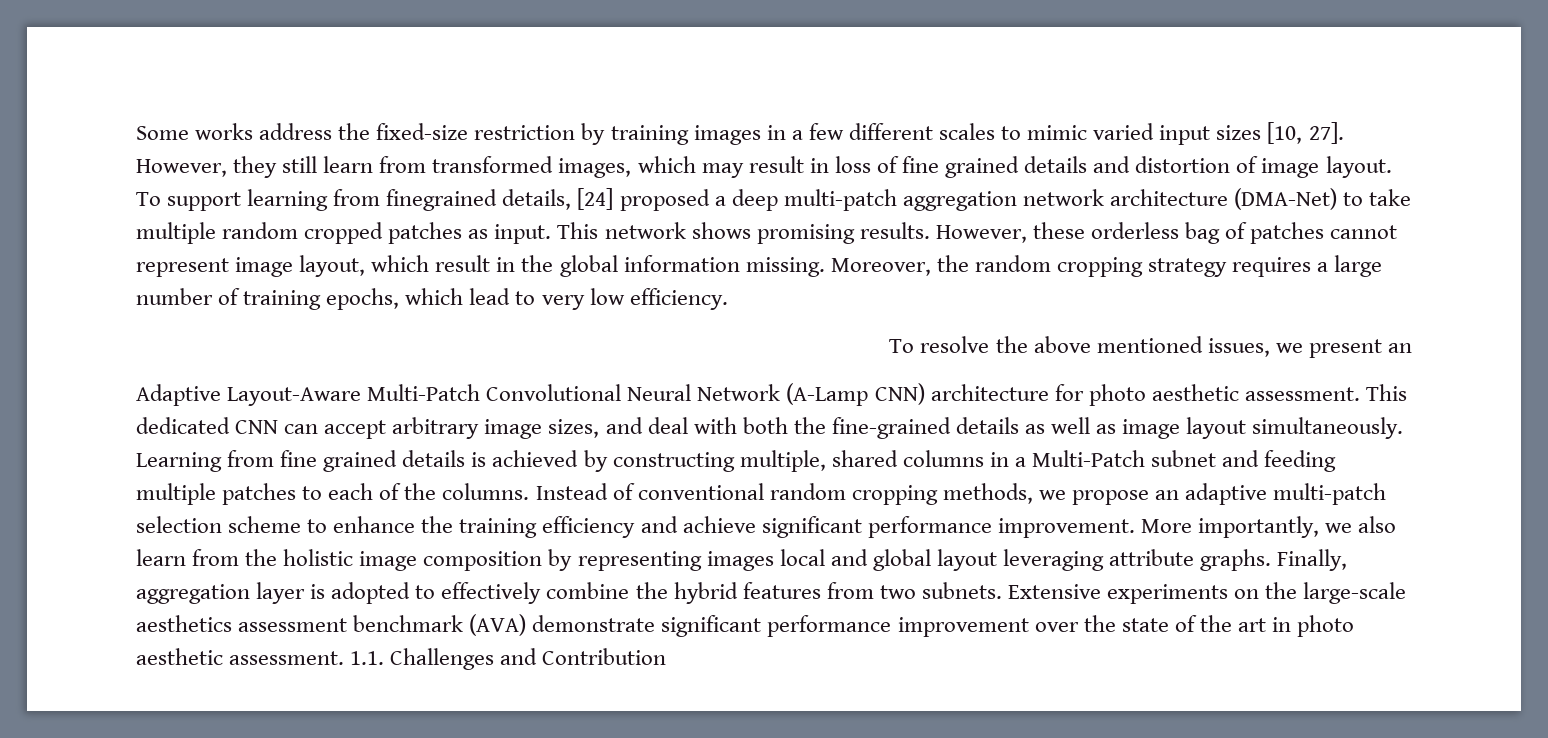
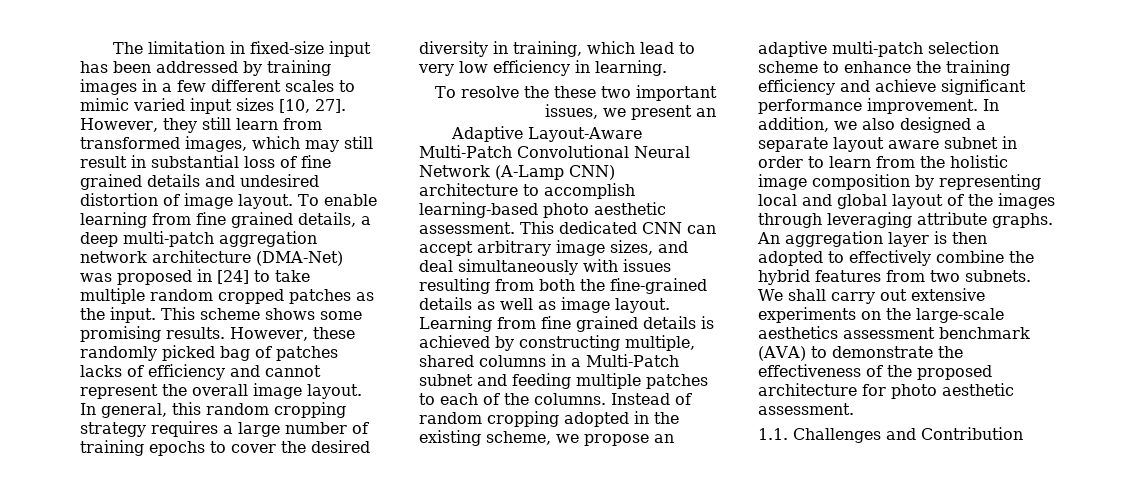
- Some works address the fixed-size restriction by training images in a few different scales to mimic varied input sizes [10, 27].
+ The limitation in fixed-size input has been addressed by training images in a few different scales to mimic varied input sizes [10, 27].
- However, they still learn from transformed images, which may result in loss of fine grained details and distortion of image layout.
+ However, they still learn from transformed images, which may still result in substantial loss of fine grained details and undesired distortion of image layout.
- To support learning from finegrained details, [24] proposed a deep multi-patch aggregation network architecture (DMA-Net) to take multiple random cropped patches as input.
+ To enable learning from fine grained details, a deep multi-patch aggregation network architecture (DMA-Net) was proposed in [24] to take multiple random cropped patches as the input.
- This network shows promising results.
+ This scheme shows some promising results.
- However, these orderless bag of patches cannot represent image layout, which result in the global information missing. Moreover, the random cropping strategy requires a large number of training epochs, which lead to very low efficiency.
+ However, these randomly picked bag of patches lacks of efficiency and cannot represent the overall image layout. In general, this random cropping strategy requires a large number of training epochs to cover the desired diversity in training, which lead to very low efficiency in learning.
- To resolve the above mentioned issues, we present an
+ To resolve the these two important issues, we present an
- Adaptive Layout-Aware Multi-Patch Convolutional Neural Network (A-Lamp CNN) architecture for photo aesthetic assessment.
+ Adaptive Layout-Aware Multi-Patch Convolutional Neural Network (A-Lamp CNN) architecture to accomplish learning-based photo aesthetic assessment.
- This dedicated CNN can accept arbitrary image sizes, and deal with both the fine-grained details as well as image layout simultaneously.
+ This dedicated CNN can accept arbitrary image sizes, and deal simultaneously with issues resulting from both the fine-grained details as well as image layout.
- Instead of conventional random cropping methods, we propose an adaptive multi-patch selection scheme to enhance the training efficiency and achieve significant performance improvement.
+ Instead of random cropping adopted in the existing scheme, we propose an adaptive multi-patch selection scheme to enhance the training efficiency and achieve significant performance improvement.
- More importantly, we also learn from the holistic image composition by representing images local and global layout leveraging attribute graphs.
+ In addition, we also designed a separate layout aware subnet in order to learn from the holistic image composition by representing local and global layout of the images through leveraging attribute graphs.
- Finally, aggregation layer is adopted to effectively combine the hybrid features from two subnets.
+ An aggregation layer is then adopted to effectively combine the hybrid features from two subnets.
- Extensive experiments on the large-scale aesthetics assessment benchmark (AVA) demonstrate significant performance improvement over the state of the art in photo aesthetic assessment. 1.1. Challenges and Contribution
+ We shall carry out extensive experiments on the large-scale aesthetics assessment benchmark (AVA) to demonstrate the effectiveness of the proposed architecture for photo aesthetic assessment.
+ 1.1. Challenges and Contribution

